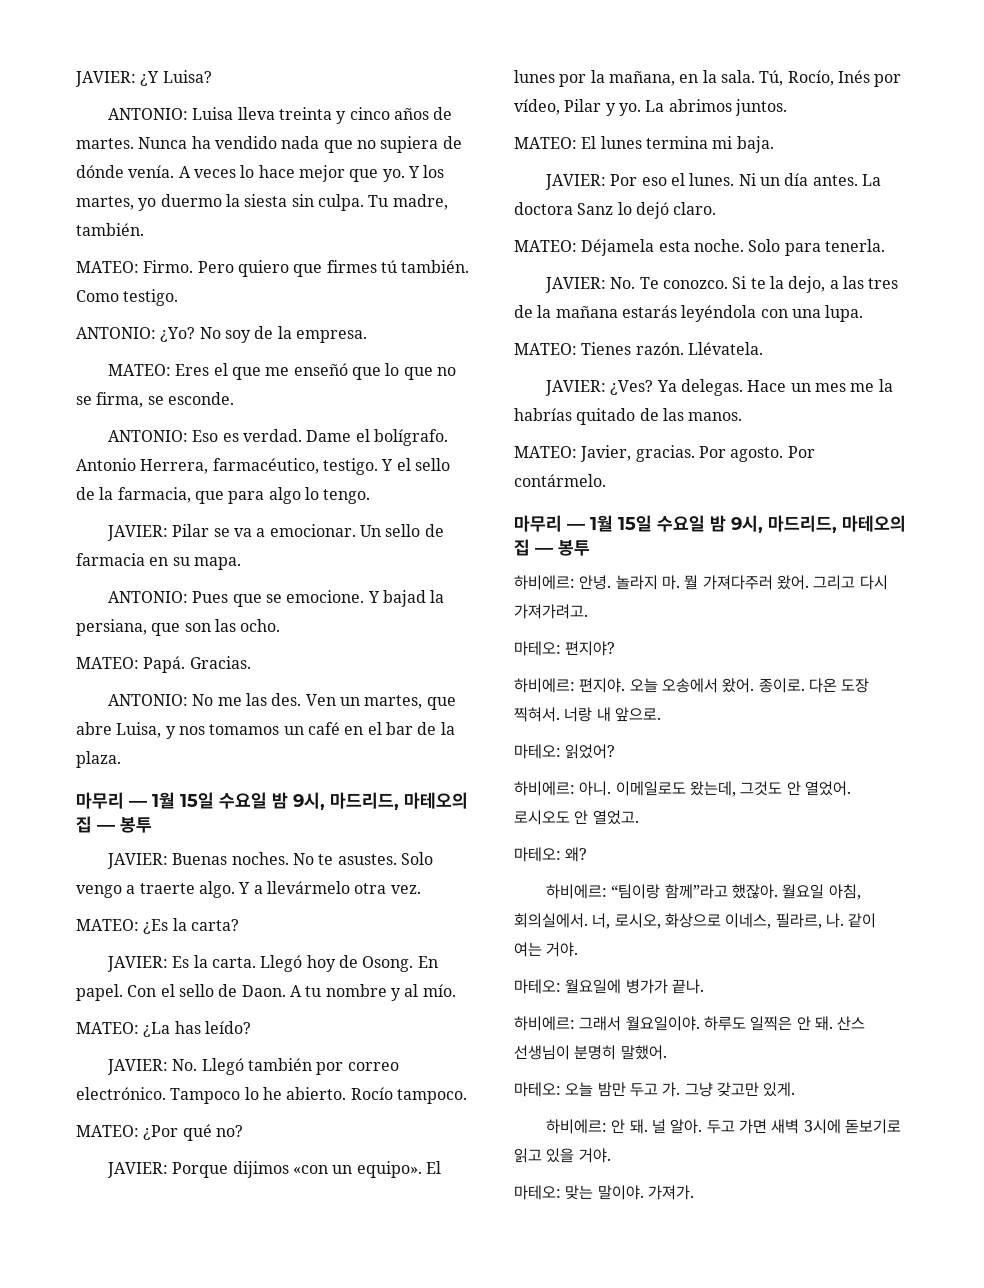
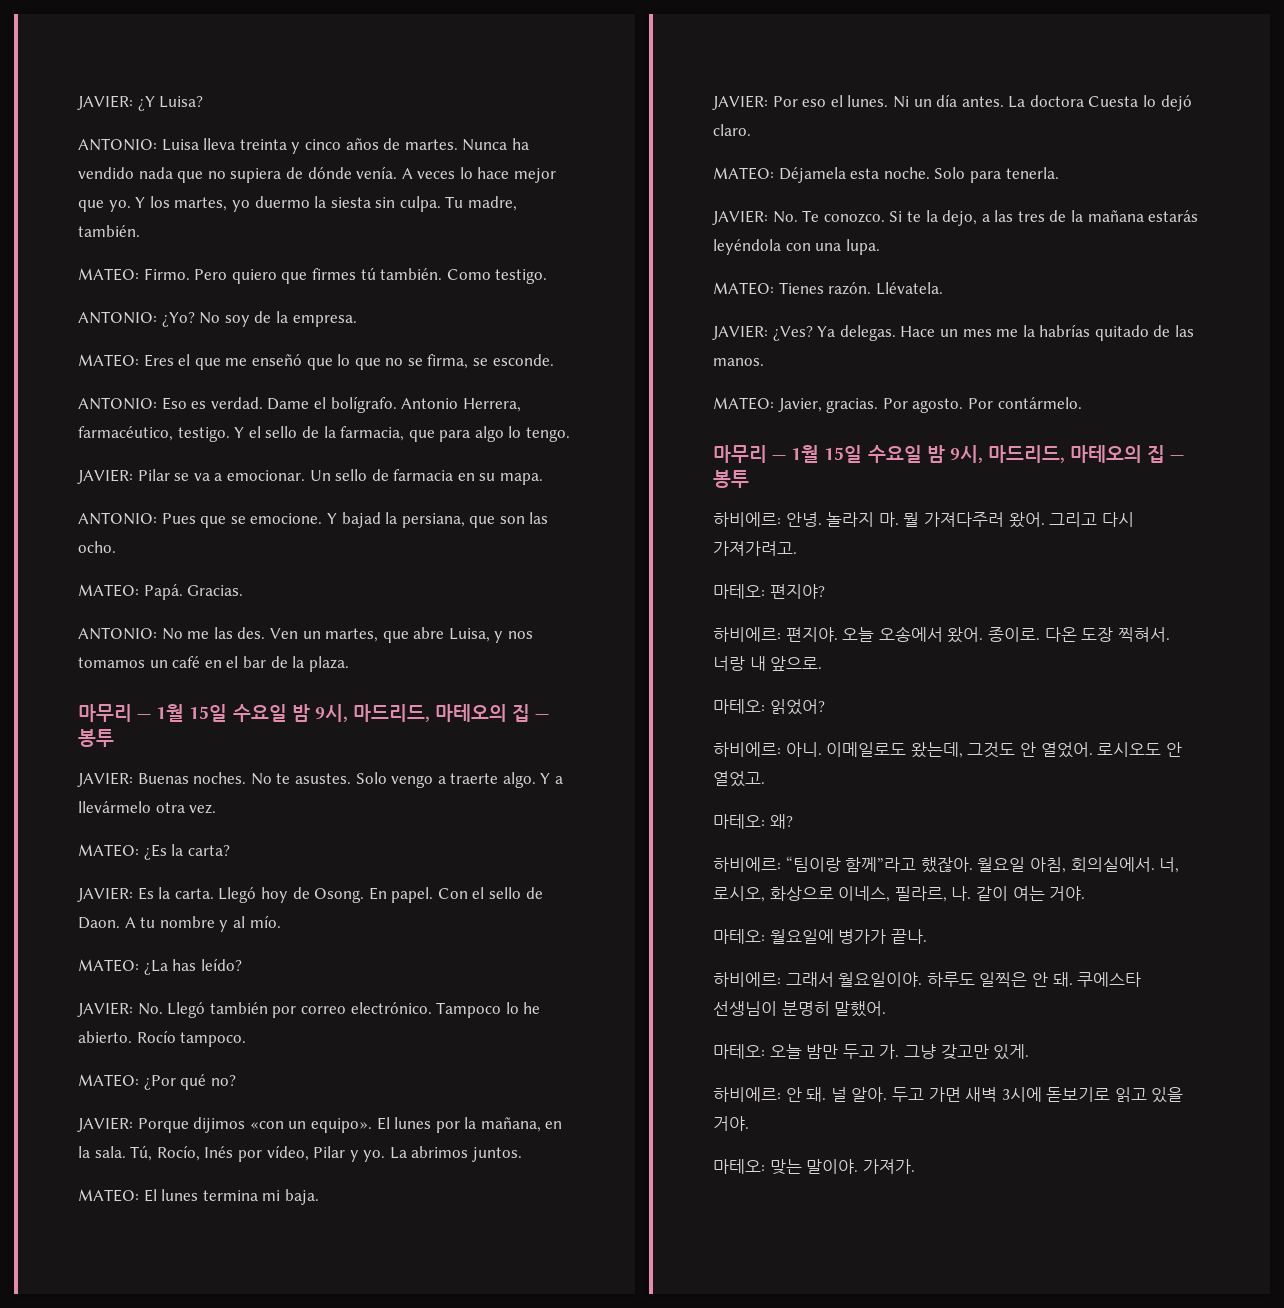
- La doctora Sanz lo dejó claro.
+ La doctora Cuesta lo dejó claro.
- 산스 선생님이 분명히 말했어.
+ 쿠에스타 선생님이 분명히 말했어.

